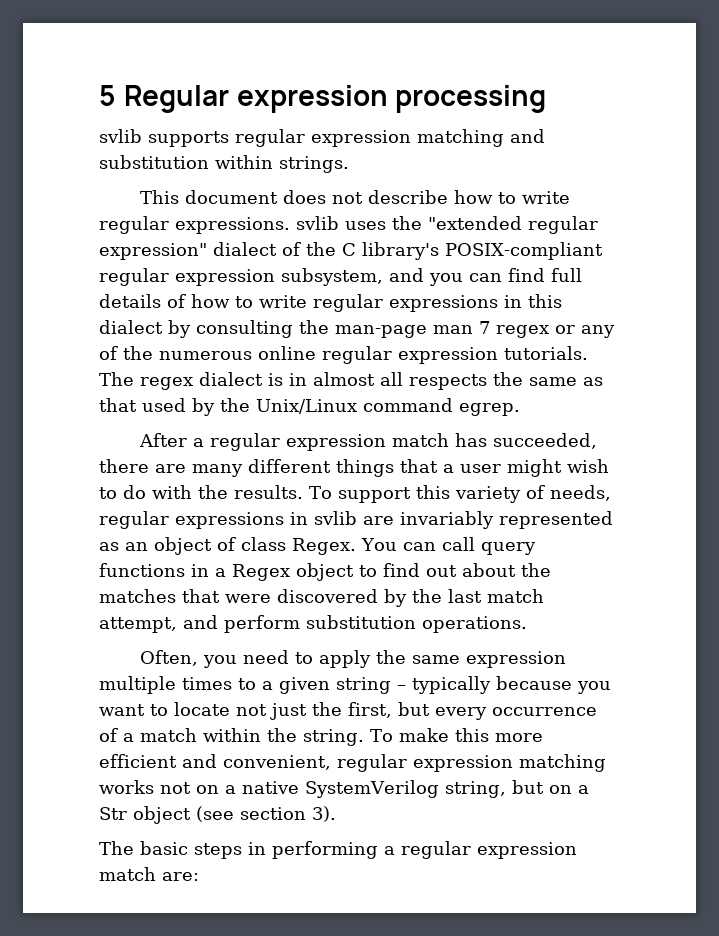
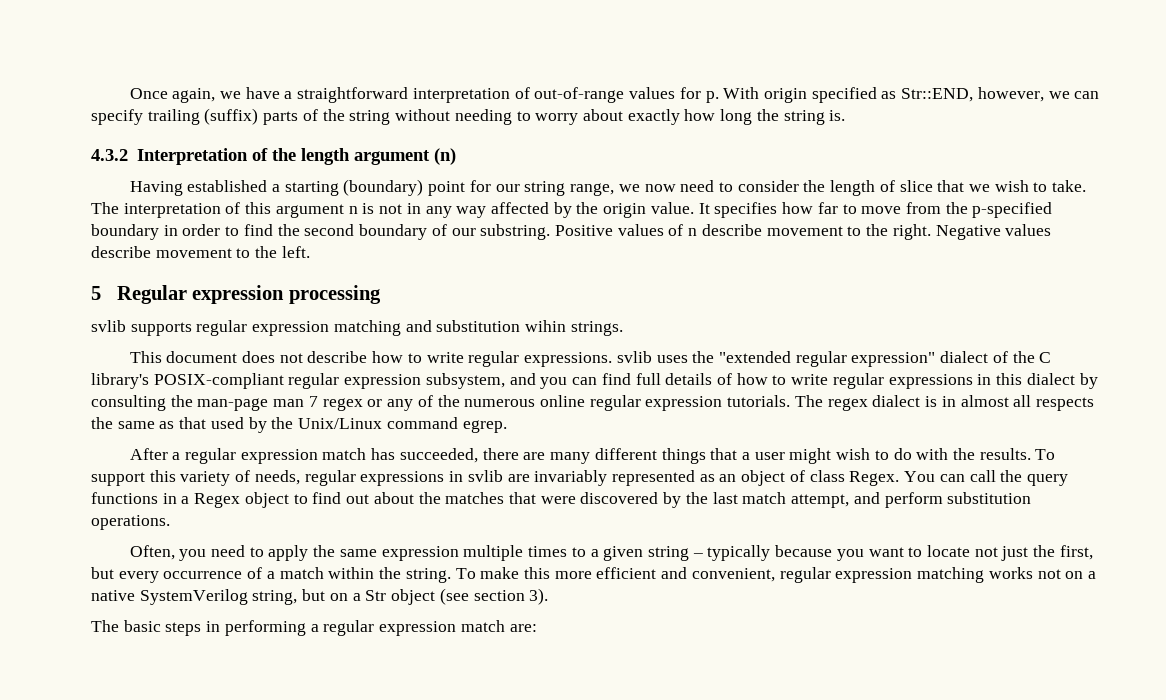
+ Once again, we have a straightforward interpretation of out-of-range values for p. With origin specified as Str::END, however, we can specify trailing (suffix) parts of the string without needing to worry about exactly how long the string is.
+ 4.3.2 Interpretation of the length argument (n)
+ Having established a starting (boundary) point for our string range, we now need to consider the length of slice that we wish to take. The interpretation of this argument n is not in any way affected by the origin value. It specifies how far to move from the p-specified boundary in order to find the second boundary of our substring. Positive values of n describe movement to the right. Negative values describe movement to the left.
- svlib supports regular expression matching and substitution within strings.
+ svlib supports regular expression matching and substitution wihin strings.
- You can call query functions in a Regex object to find out about the matches that were discovered by the last match attempt, and perform substitution operations.
+ You can call the query functions in a Regex object to find out about the matches that were discovered by the last match attempt, and perform substitution operations.

